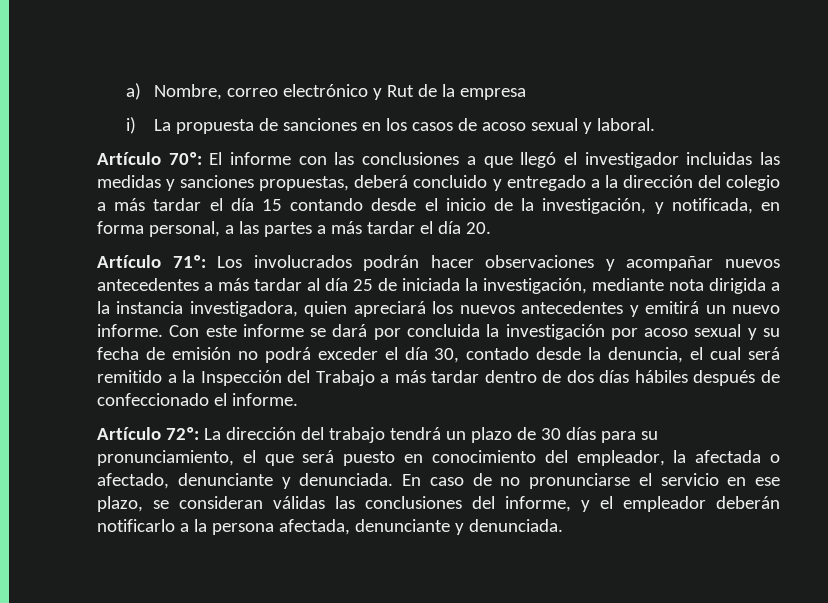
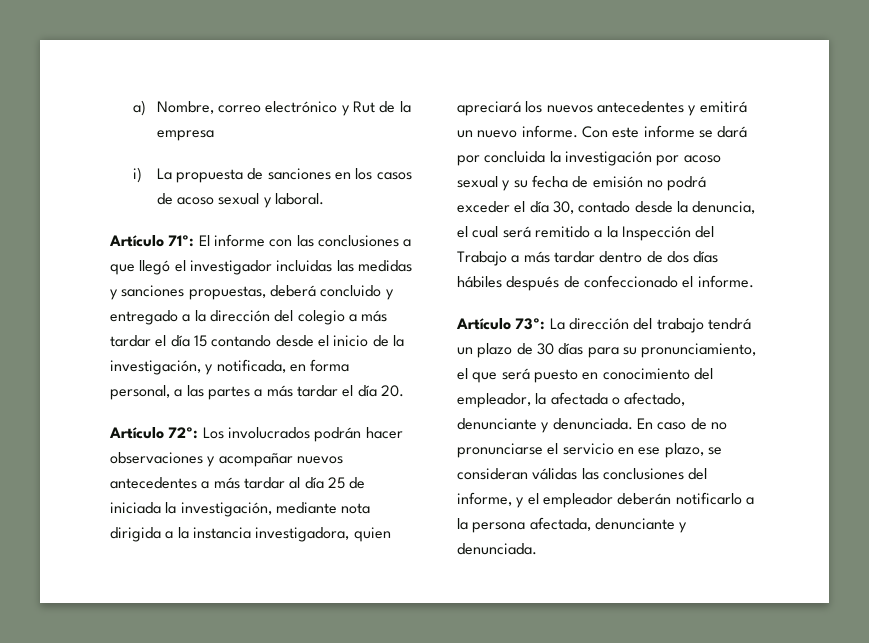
- Artículo 70º: El informe con las conclusiones a que llegó el investigador incluidas las medidas y sanciones propuestas, deberá concluido y entregado a la dirección del colegio a más tardar el día 15 contando desde el inicio de la investigación, y notificada, en forma personal, a las partes a más tardar el día 20.
+ Artículo 71º: El informe con las conclusiones a que llegó el investigador incluidas las medidas y sanciones propuestas, deberá concluido y entregado a la dirección del colegio a más tardar el día 15 contando desde el inicio de la investigación, y notificada, en forma personal, a las partes a más tardar el día 20.
- Artículo 71º: Los involucrados podrán hacer observaciones y acompañar nuevos antecedentes a más tardar al día 25 de iniciada la investigación, mediante nota dirigida a la instancia investigadora, quien apreciará los nuevos antecedentes y emitirá un nuevo informe.
+ Artículo 72º: Los involucrados podrán hacer observaciones y acompañar nuevos antecedentes a más tardar al día 25 de iniciada la investigación, mediante nota dirigida a la instancia investigadora, quien apreciará los nuevos antecedentes y emitirá un nuevo informe.
- Artículo 72º: La dirección del trabajo tendrá un plazo de 30 días para su pronunciamiento, el que será puesto en conocimiento del empleador, la afectada o afectado, denunciante y denunciada.
+ Artículo 73º: La dirección del trabajo tendrá un plazo de 30 días para su pronunciamiento, el que será puesto en conocimiento del empleador, la afectada o afectado, denunciante y denunciada.

